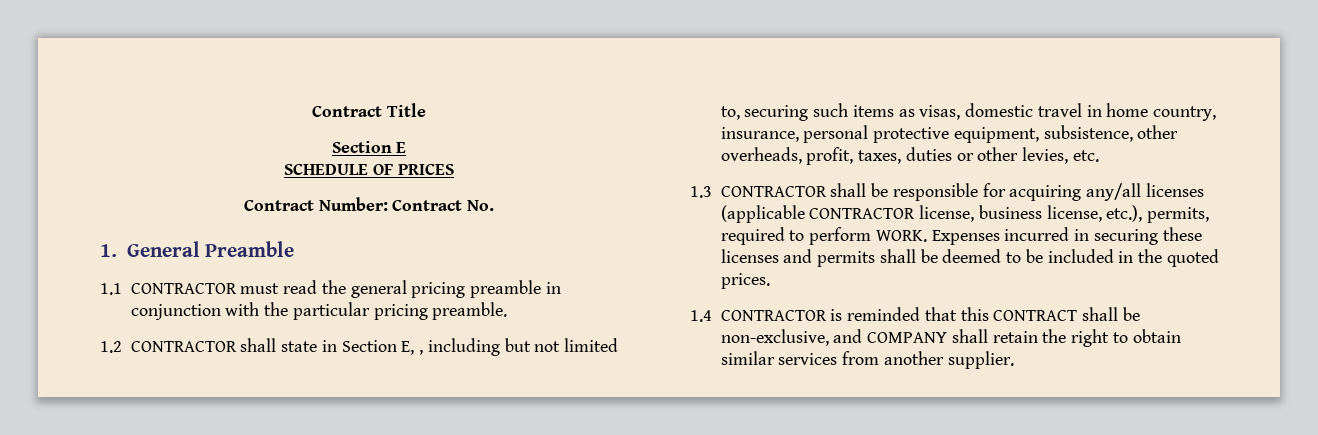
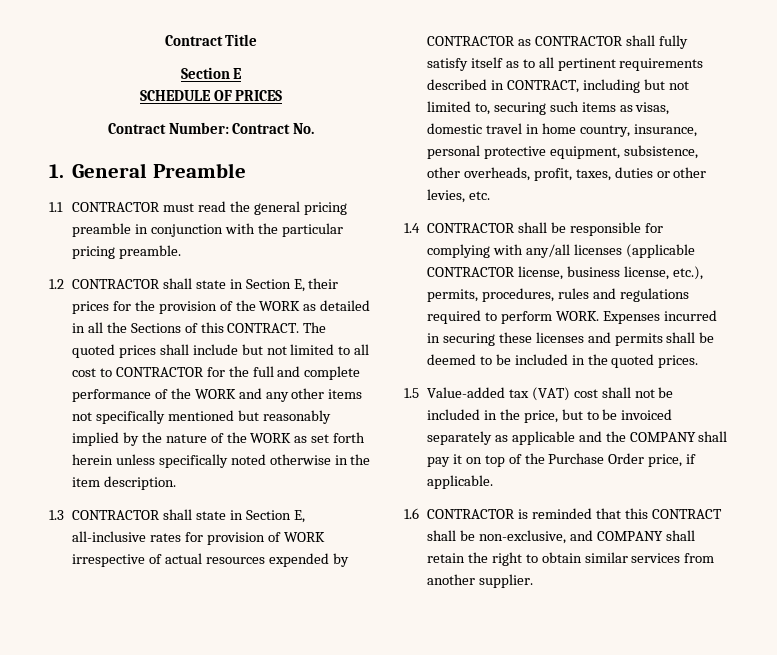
- 1.2 CONTRACTOR shall state in Section E, , including but not limited to, securing such items as visas, domestic travel in home country, insurance, personal protective equipment, subsistence, other overheads, profit, taxes, duties or other levies, etc.
+ 1.2 CONTRACTOR shall state in Section E, their prices for the provision of the WORK as detailed in all the Sections of this CONTRACT. The quoted prices shall include but not limited to all cost to CONTRACTOR for the full and complete performance of the WORK and any other items not specifically mentioned but reasonably implied by the nature of the WORK as set forth herein unless specifically noted otherwise in the item description.
+ 1.3 CONTRACTOR shall state in Section E, all-inclusive rates for provision of WORK irrespective of actual resources expended by CONTRACTOR as CONTRACTOR shall fully satisfy itself as to all pertinent requirements described in CONTRACT, including but not limited to, securing such items as visas, domestic travel in home country, insurance, personal protective equipment, subsistence, other overheads, profit, taxes, duties or other levies, etc.
- 1.3 CONTRACTOR shall be responsible for acquiring any/all licenses (applicable CONTRACTOR license, business license, etc.), permits, required to perform WORK.
+ 1.4 CONTRACTOR shall be responsible for complying with any/all licenses (applicable CONTRACTOR license, business license, etc.), permits, procedures, rules and regulations required to perform WORK.
- 1.4 CONTRACTOR is reminded that this CONTRACT shall be non-exclusive, and COMPANY shall retain the right to obtain similar services from another supplier.
+ 1.5 Value-added tax (VAT) cost shall not be included in the price, but to be invoiced separately as applicable and the COMPANY shall pay it on top of the Purchase Order price, if applicable.
+ 1.6 CONTRACTOR is reminded that this CONTRACT shall be non-exclusive, and COMPANY shall retain the right to obtain similar services from another supplier.

